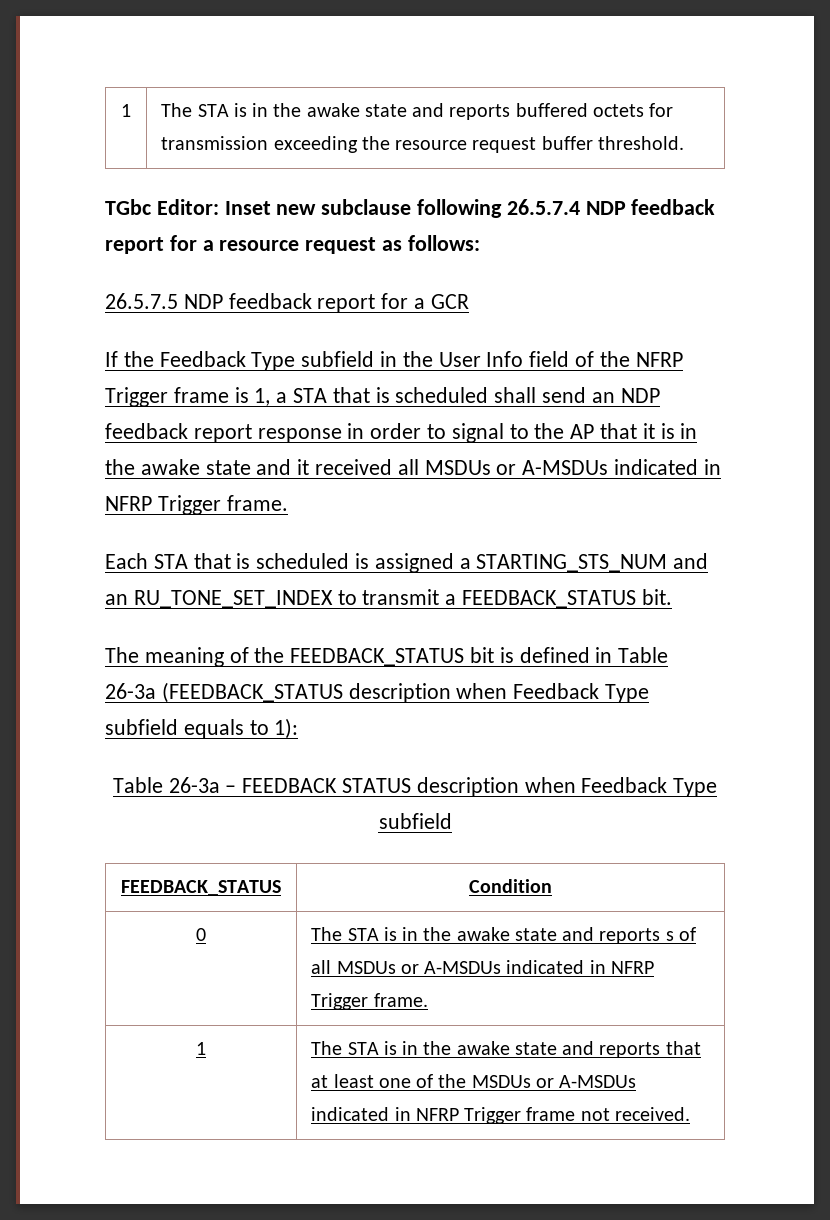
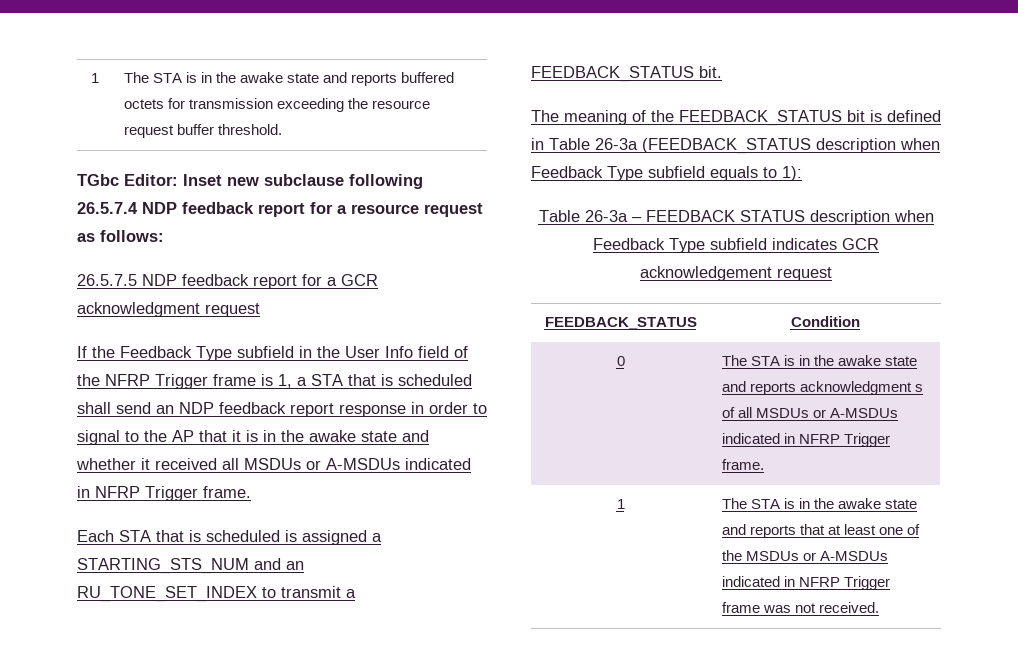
- 26.5.7.5 NDP feedback report for a GCR
+ 26.5.7.5 NDP feedback report for a GCR acknowledgment request
- If the Feedback Type subfield in the User Info field of the NFRP Trigger frame is 1, a STA that is scheduled shall send an NDP feedback report response in order to signal to the AP that it is in the awake state and it received all MSDUs or A-MSDUs indicated in NFRP Trigger frame.
+ If the Feedback Type subfield in the User Info field of the NFRP Trigger frame is 1, a STA that is scheduled shall send an NDP feedback report response in order to signal to the AP that it is in the awake state and whether it received all MSDUs or A-MSDUs indicated in NFRP Trigger frame.
- Table 26-3a – FEEDBACK STATUS description when Feedback Type subfield
+ Table 26-3a – FEEDBACK STATUS description when Feedback Type subfield indicates GCR acknowledgement request
- 0 | The STA is in the awake state and reports s of all MSDUs or A-MSDUs indicated in NFRP Trigger frame.
+ 0 | The STA is in the awake state and reports acknowledgment s of all MSDUs or A-MSDUs indicated in NFRP Trigger frame.
- 1 | The STA is in the awake state and reports that at least one of the MSDUs or A-MSDUs indicated in NFRP Trigger frame not received.
+ 1 | The STA is in the awake state and reports that at least one of the MSDUs or A-MSDUs indicated in NFRP Trigger frame was not received.

